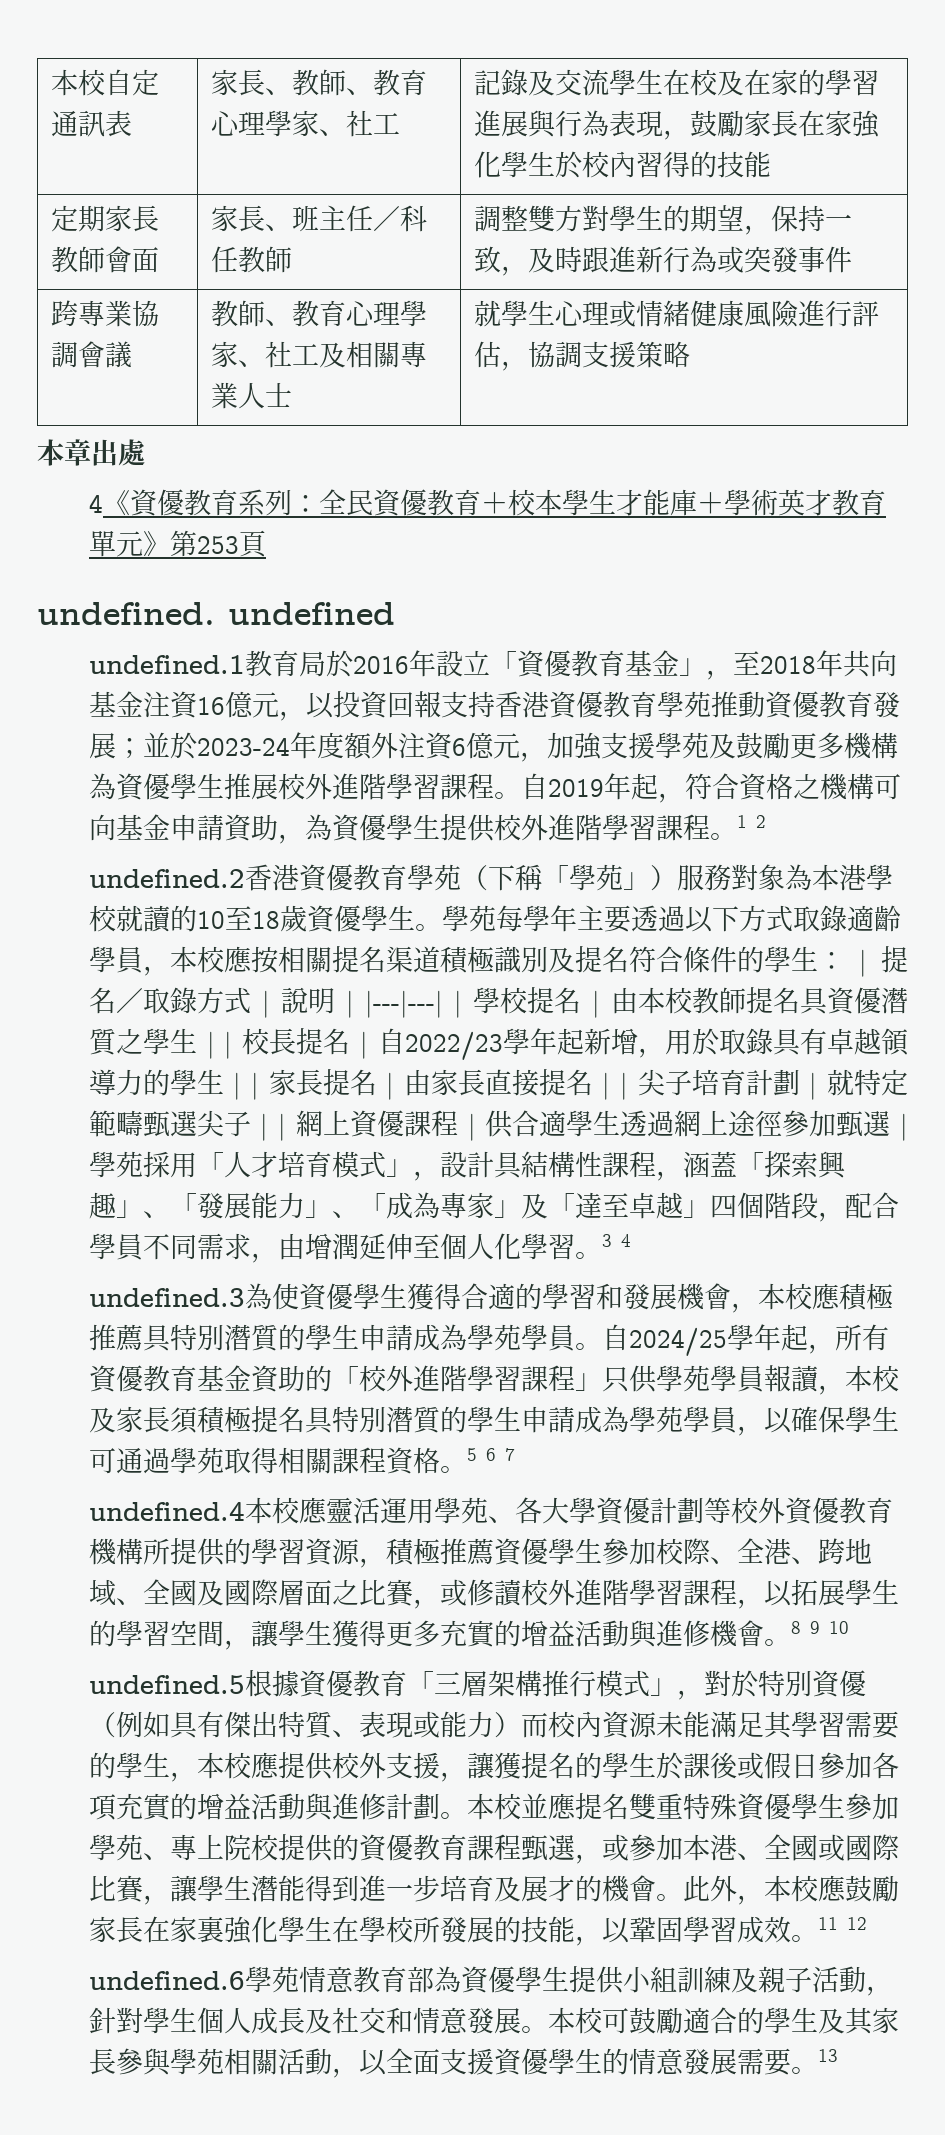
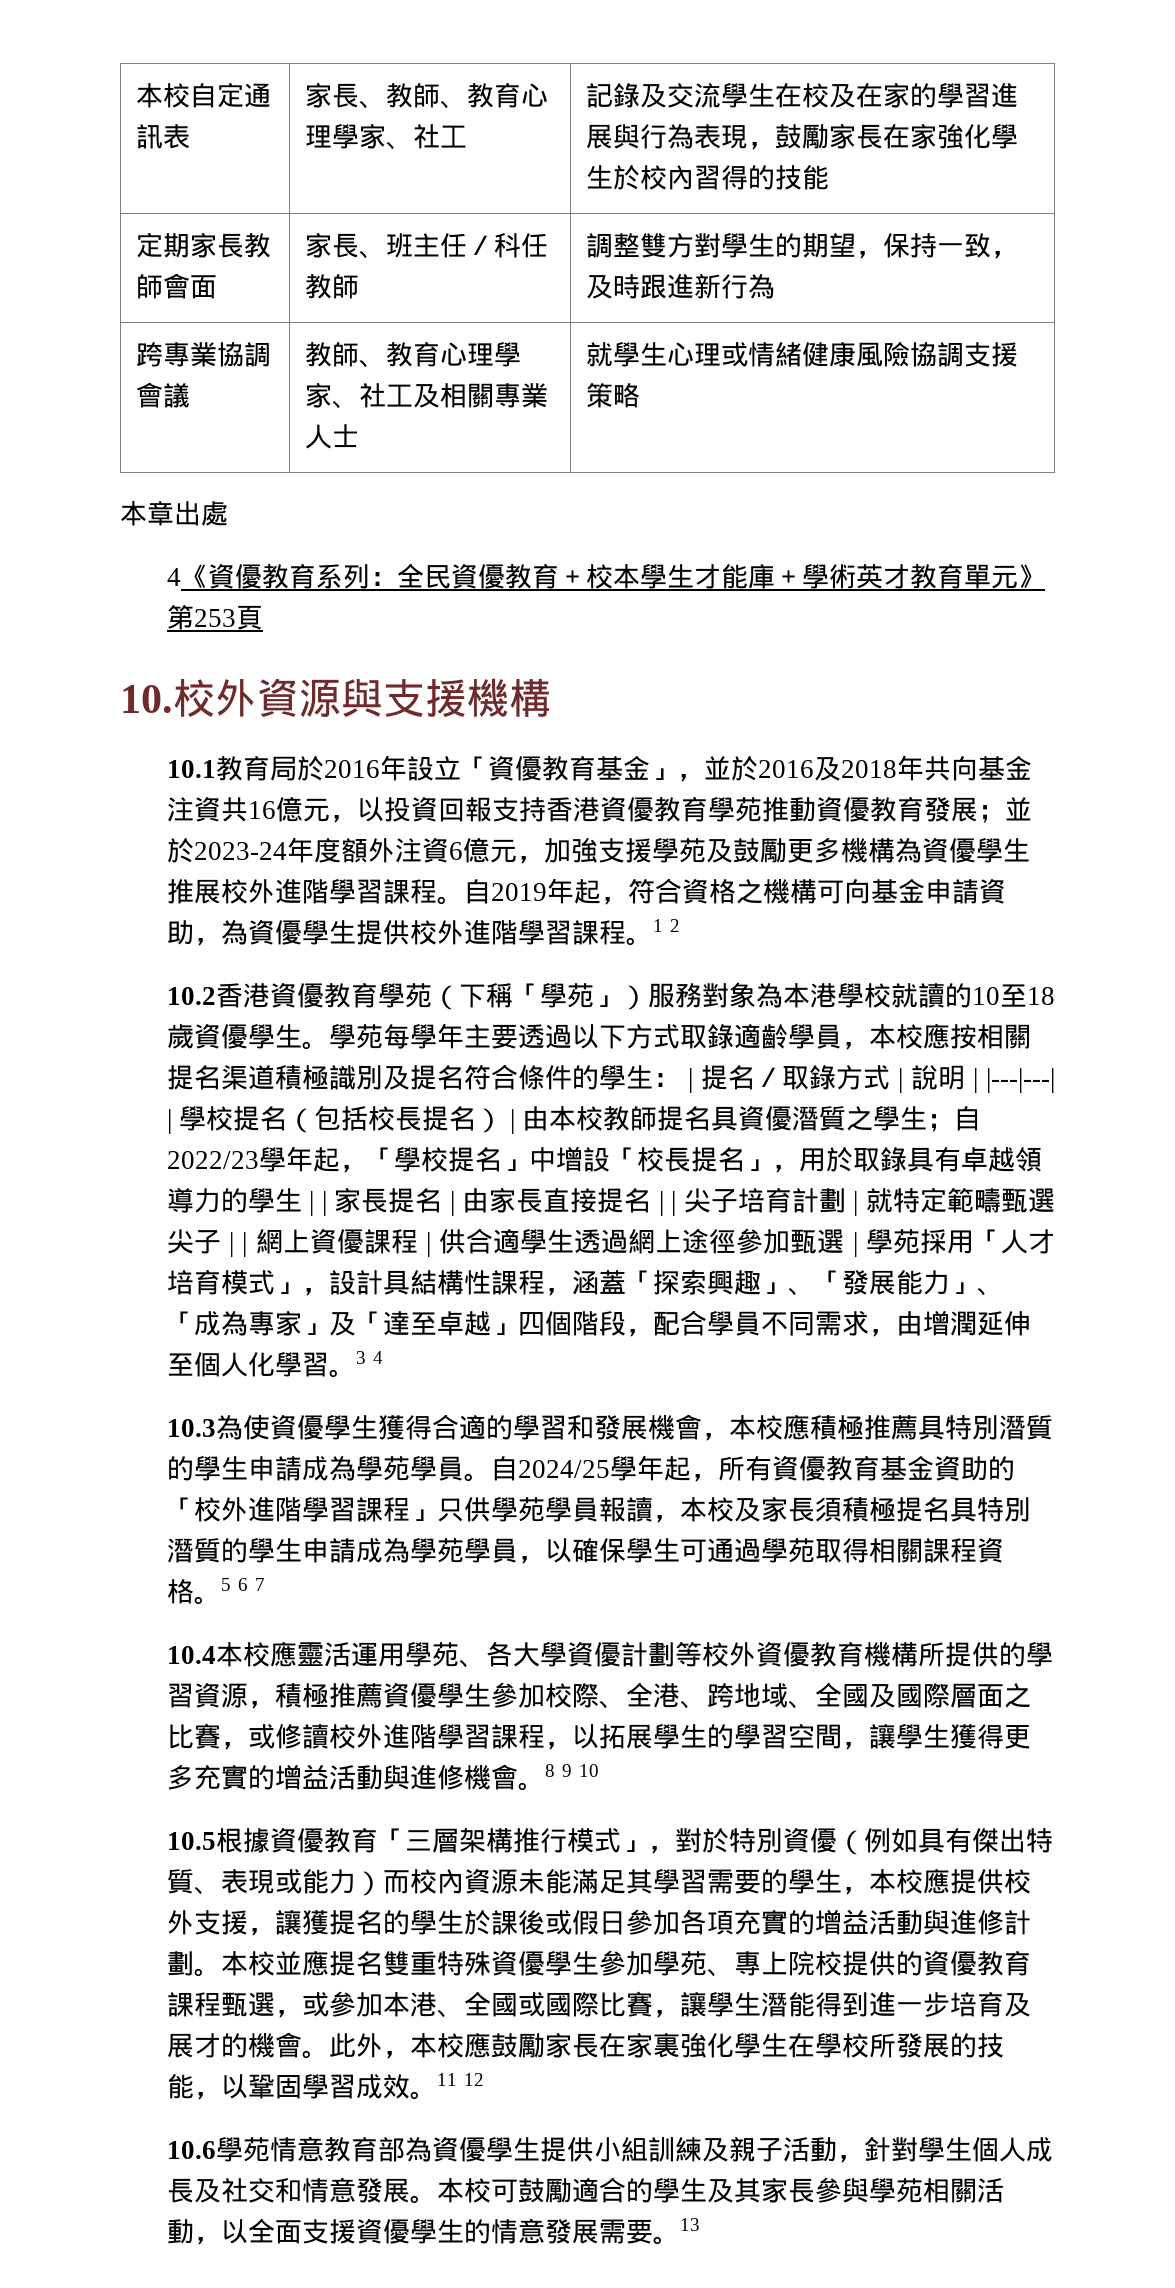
- 定期家長教師會面 | 家長、班主任／科任教師 | 調整雙方對學生的期望，保持一致，及時跟進新行為或突發事件
+ 定期家長教師會面 | 家長、班主任／科任教師 | 調整雙方對學生的期望，保持一致，及時跟進新行為
- 跨專業協調會議 | 教師、教育心理學家、社工及相關專業人士 | 就學生心理或情緒健康風險進行評估，協調支援策略
+ 跨專業協調會議 | 教師、教育心理學家、社工及相關專業人士 | 就學生心理或情緒健康風險協調支援策略
- undefined. undefined
- undefined.1教育局於2016年設立「資優教育基金」，至2018年共向基金注資16億元，以投資回報支持香港資優教育學苑推動資優教育發展；並於2023-24年度額外注資6億元，加強支援學苑及鼓勵更多機構為資優學生推展校外進階學習課程。
+ 10.校外資源與支援機構
+ 10.1教育局於2016年設立「資優教育基金」，並於2016及2018年共向基金注資共16億元，以投資回報支持香港資優教育學苑推動資優教育發展；並於2023-24年度額外注資6億元，加強支援學苑及鼓勵更多機構為資優學生推展校外進階學習課程。
- undefined.2香港資優教育學苑（下稱「學苑」）服務對象為本港學校就讀的10至18歲資優學生。
+ 10.2香港資優教育學苑（下稱「學苑」）服務對象為本港學校就讀的10至18歲資優學生。
- | 提名／取錄方式 | 說明 | |---|---| | 學校提名 | 由本校教師提名具資優潛質之學生 | | 校長提名 | 自2022/23學年起新增，用於取錄具有卓越領導力的學生 | | 家長提名 | 由家長直接提名 | | 尖子培育計劃 | 就特定範疇甄選尖子 | | 網上資優課程 | 供合適學生透過網上途徑參加甄選 | 學苑採用「人才培育模式」，設計具結構性課程，涵蓋「探索興趣」、「發展能力」、「成為專家」及「達至卓越」四個階段，配合學員不同需求，由增潤延伸至個人化學習。
+ | 提名／取錄方式 | 說明 | |---|---| | 學校提名（包括校長提名） | 由本校教師提名具資優潛質之學生；自2022/23學年起，「學校提名」中增設「校長提名」，用於取錄具有卓越領導力的學生 | | 家長提名 | 由家長直接提名 | | 尖子培育計劃 | 就特定範疇甄選尖子 | | 網上資優課程 | 供合適學生透過網上途徑參加甄選 | 學苑採用「人才培育模式」，設計具結構性課程，涵蓋「探索興趣」、「發展能力」、「成為專家」及「達至卓越」四個階段，配合學員不同需求，由增潤延伸至個人化學習。
- undefined.3為使資優學生獲得合適的學習和發展機會，本校應積極推薦具特別潛質的學生申請成為學苑學員。
+ 10.3為使資優學生獲得合適的學習和發展機會，本校應積極推薦具特別潛質的學生申請成為學苑學員。
- undefined.4本校應靈活運用學苑、各大學資優計劃等校外資優教育機構所提供的學習資源，積極推薦資優學生參加校際、全港、跨地域、全國及國際層面之比賽，或修讀校外進階學習課程，以拓展學生的學習空間，讓學生獲得更多充實的增益活動與進修機會。
+ 10.4本校應靈活運用學苑、各大學資優計劃等校外資優教育機構所提供的學習資源，積極推薦資優學生參加校際、全港、跨地域、全國及國際層面之比賽，或修讀校外進階學習課程，以拓展學生的學習空間，讓學生獲得更多充實的增益活動與進修機會。
- undefined.5根據資優教育「三層架構推行模式」，對於特別資優（例如具有傑出特質、表現或能力）而校內資源未能滿足其學習需要的學生，本校應提供校外支援，讓獲提名的學生於課後或假日參加各項充實的增益活動與進修計劃。
+ 10.5根據資優教育「三層架構推行模式」，對於特別資優（例如具有傑出特質、表現或能力）而校內資源未能滿足其學習需要的學生，本校應提供校外支援，讓獲提名的學生於課後或假日參加各項充實的增益活動與進修計劃。
- undefined.6學苑情意教育部為資優學生提供小組訓練及親子活動，針對學生個人成長及社交和情意發展。
+ 10.6學苑情意教育部為資優學生提供小組訓練及親子活動，針對學生個人成長及社交和情意發展。

